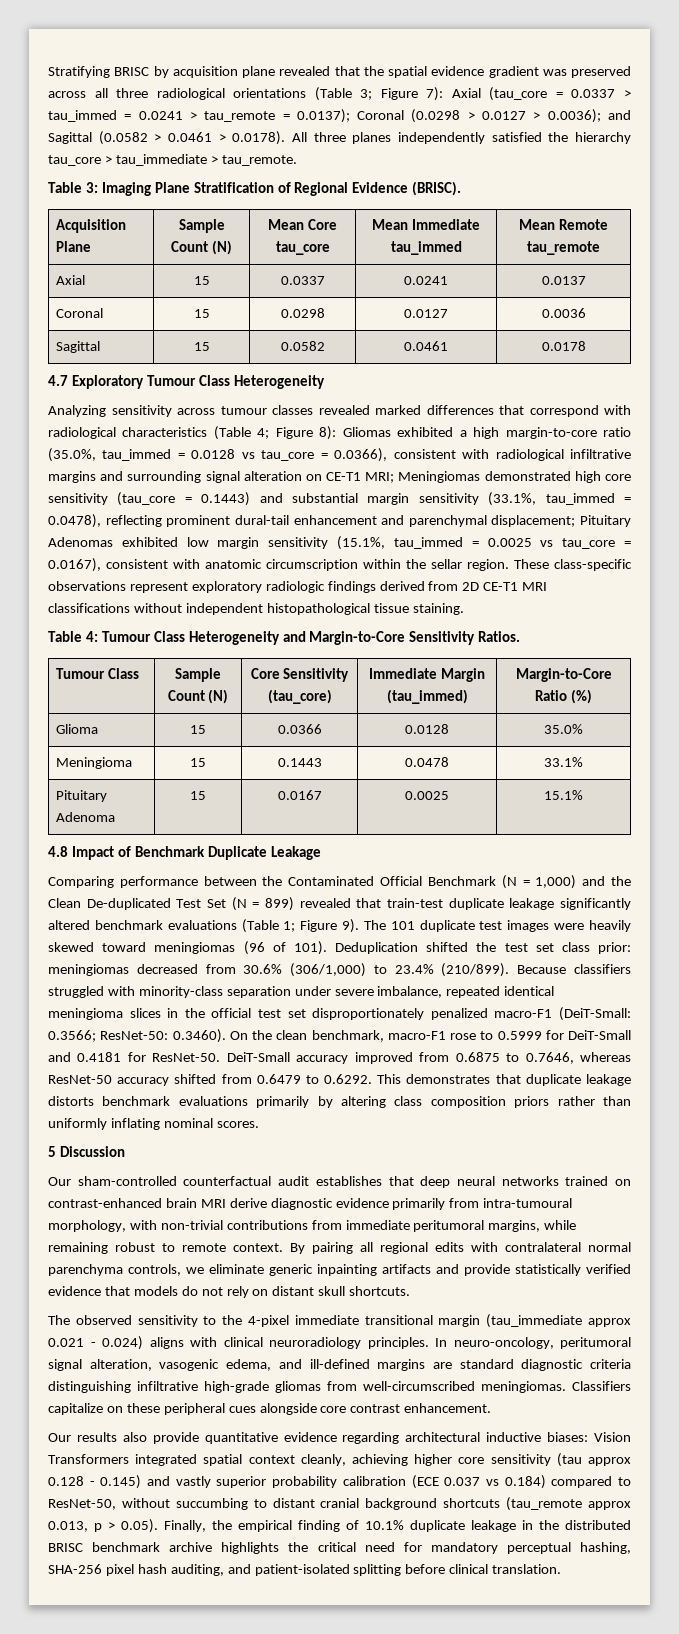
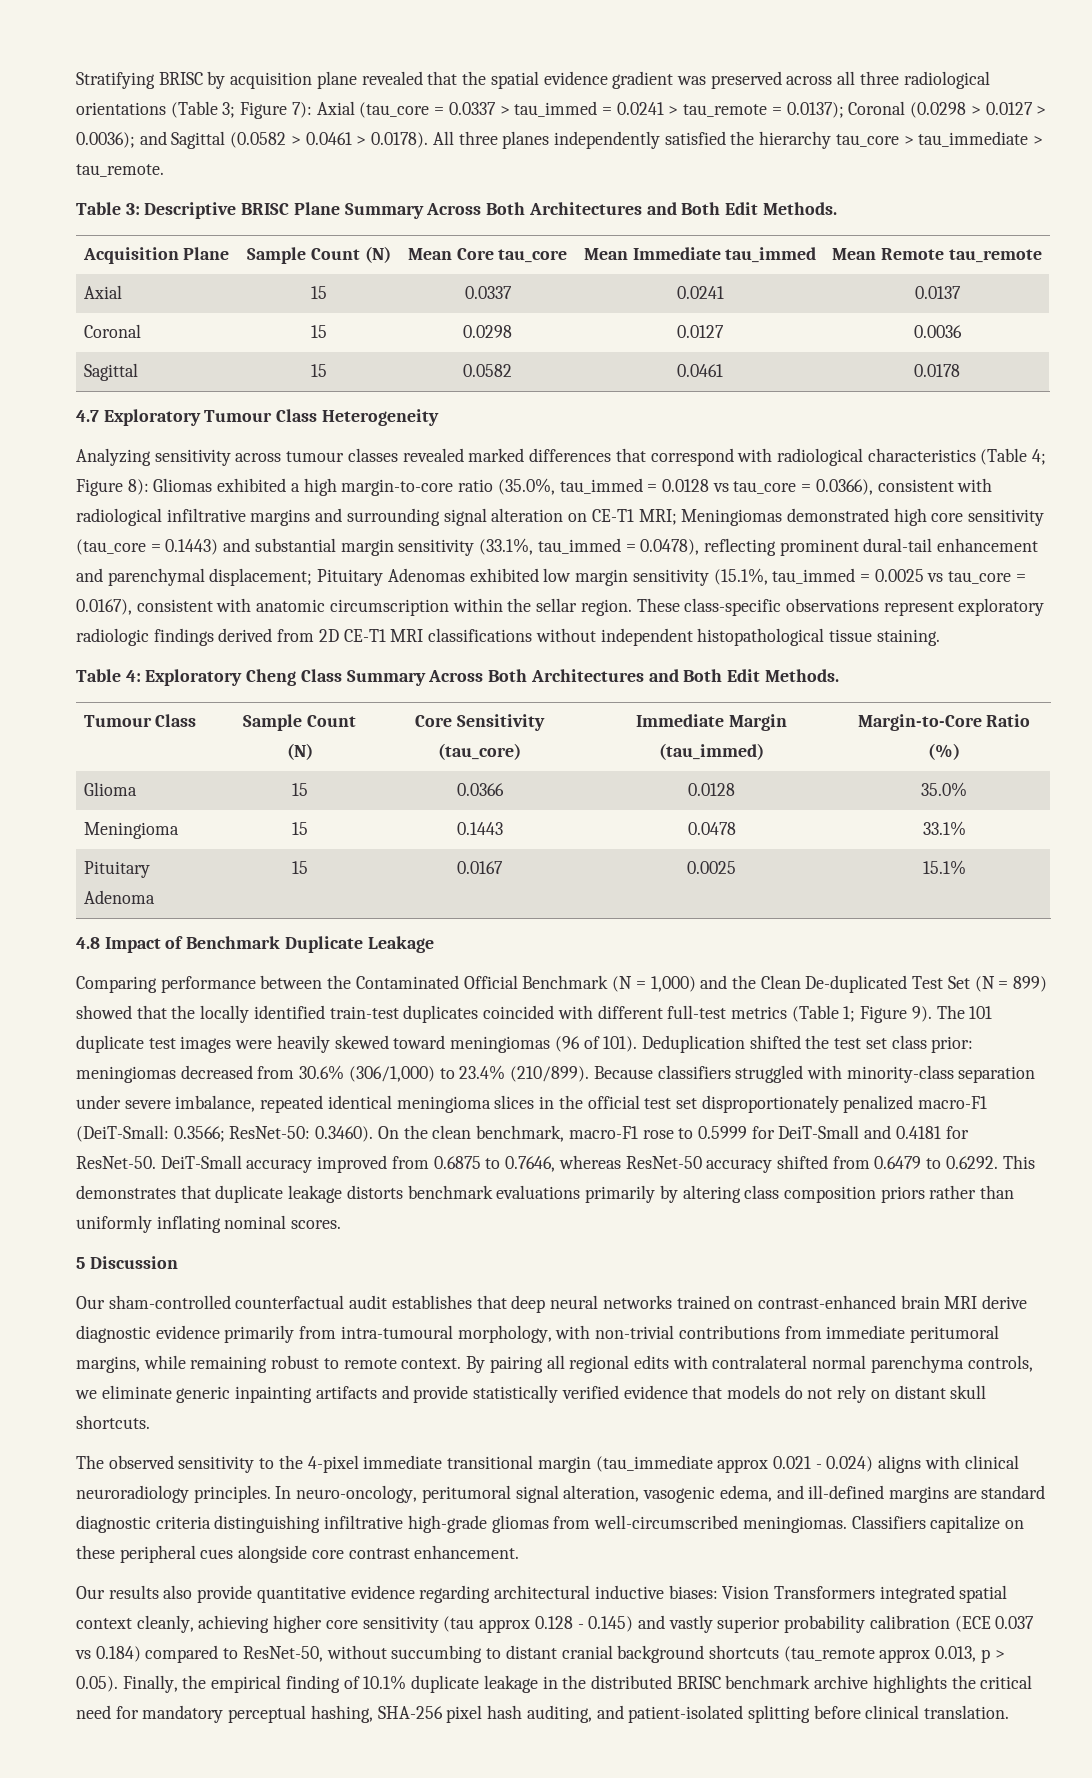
- Table 3: Imaging Plane Stratification of Regional Evidence (BRISC).
+ Table 3: Descriptive BRISC Plane Summary Across Both Architectures and Both Edit Methods.
- Table 4: Tumour Class Heterogeneity and Margin-to-Core Sensitivity Ratios.
+ Table 4: Exploratory Cheng Class Summary Across Both Architectures and Both Edit Methods.
- Comparing performance between the Contaminated Official Benchmark (N = 1,000) and the Clean De-duplicated Test Set (N = 899) revealed that train-test duplicate leakage significantly altered benchmark evaluations (Table 1; Figure 9).
+ Comparing performance between the Contaminated Official Benchmark (N = 1,000) and the Clean De-duplicated Test Set (N = 899) showed that the locally identified train-test duplicates coincided with different full-test metrics (Table 1; Figure 9).

